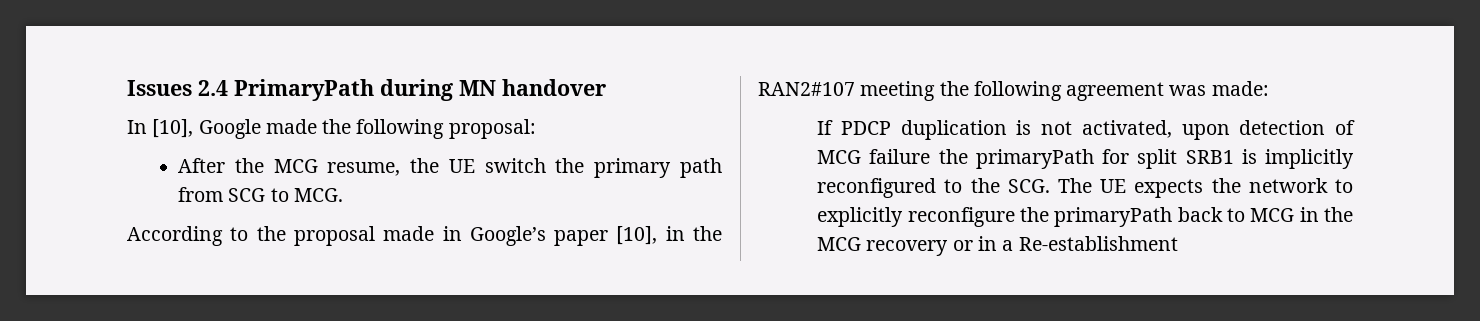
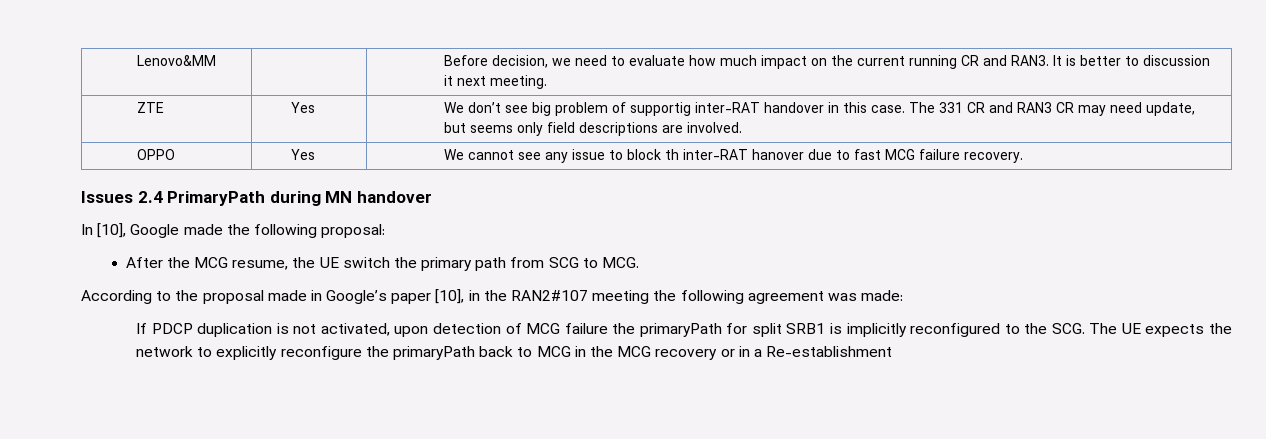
+ Lenovo&MM | | Before decision, we need to evaluate how much impact on the current running CR and RAN3. It is better to discussion it next meeting.
+ ZTE | Yes | We don’t see big problem of supportig inter-RAT handover in this case. The 331 CR and RAN3 CR may need update, but seems only field descriptions are involved.
+ OPPO | Yes | We cannot see any issue to block th inter-RAT hanover due to fast MCG failure recovery.

